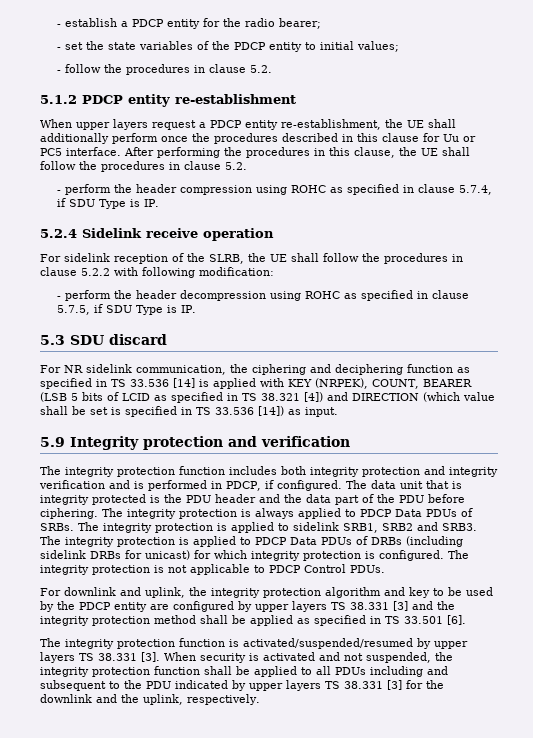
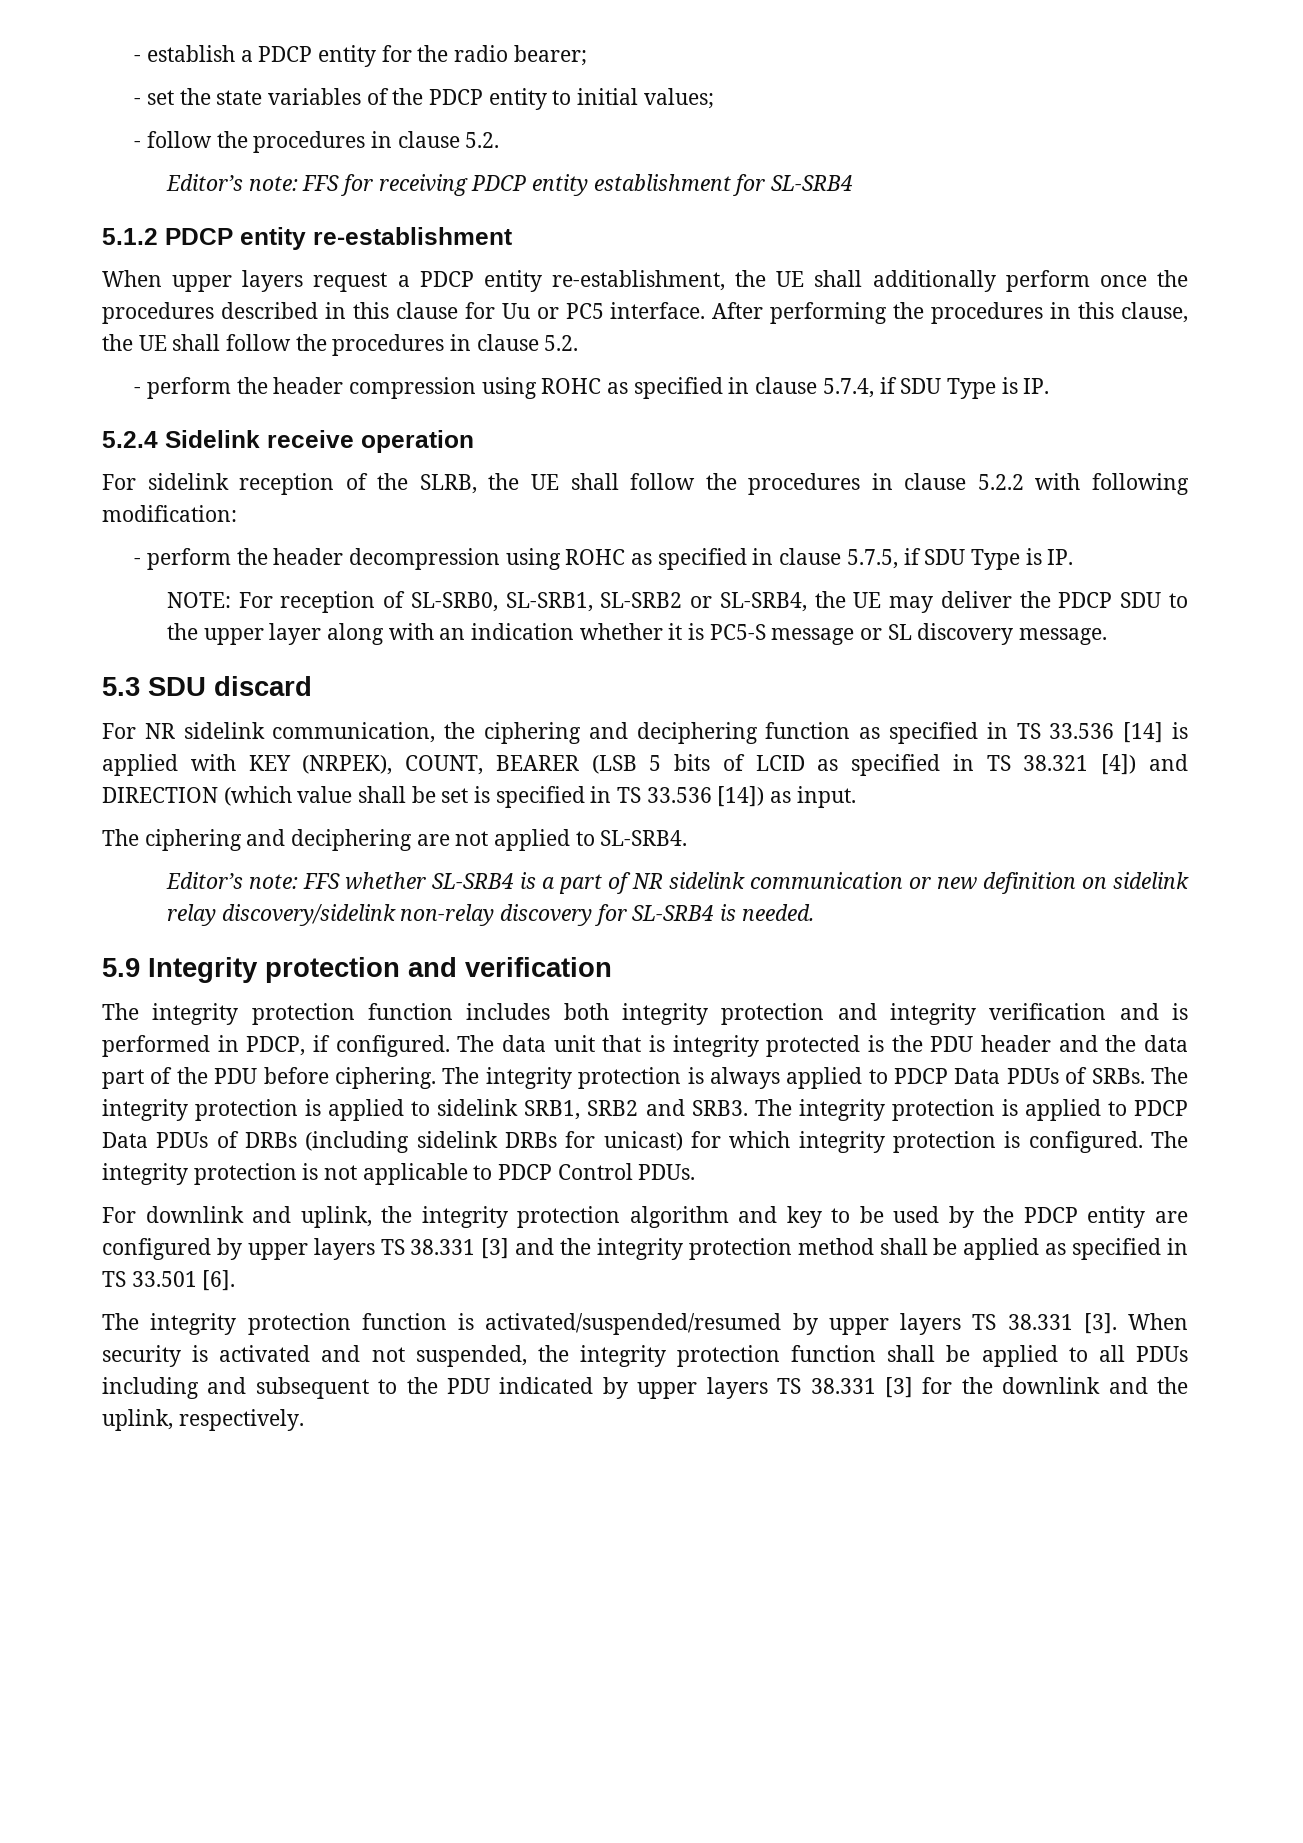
+ Editor’s note: FFS for receiving PDCP entity establishment for SL-SRB4
+ NOTE: For reception of SL-SRB0, SL-SRB1, SL-SRB2 or SL-SRB4, the UE may deliver the PDCP SDU to the upper layer along with an indication whether it is PC5-S message or SL discovery message.
+ The ciphering and deciphering are not applied to SL-SRB4.
+ Editor’s note: FFS whether SL-SRB4 is a part of NR sidelink communication or new definition on sidelink relay discovery/sidelink non-relay discovery for SL-SRB4 is needed.

